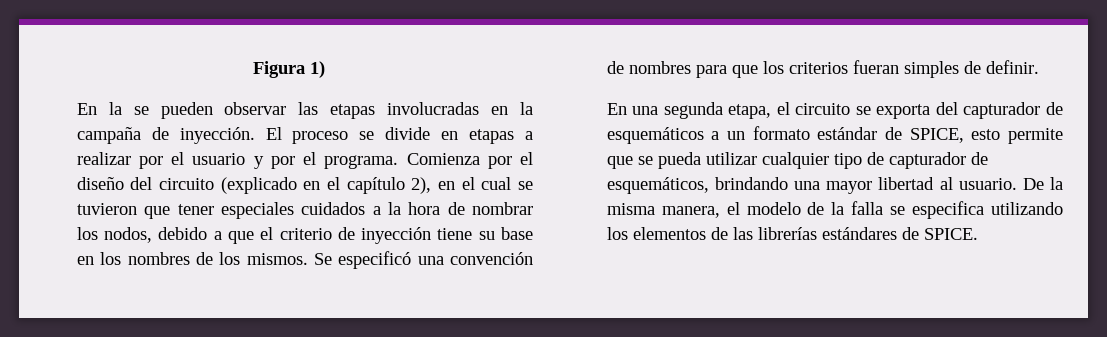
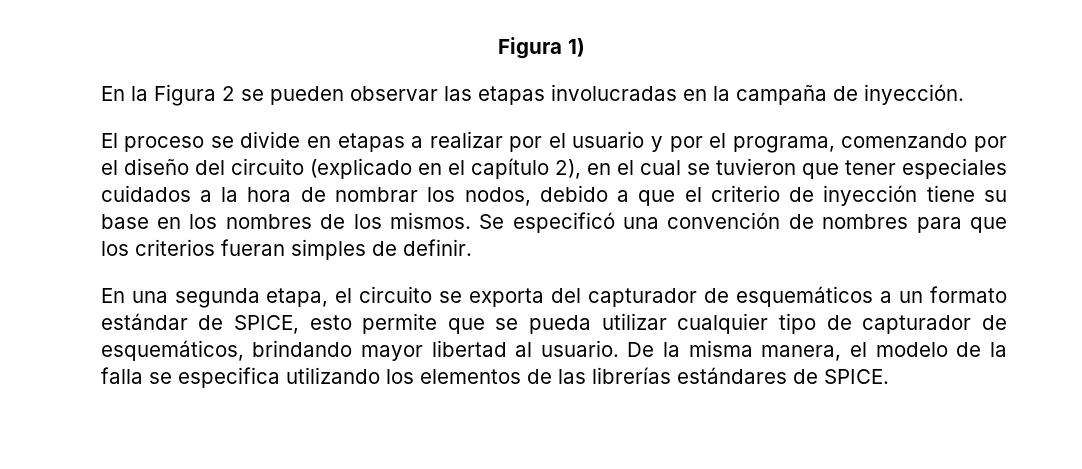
- En la se pueden observar las etapas involucradas en la campaña de inyección. El proceso se divide en etapas a realizar por el usuario y por el programa. Comienza por el diseño del circuito (explicado en el capítulo 2), en el cual se tuvieron que tener especiales cuidados a la hora de nombrar los nodos, debido a que el criterio de inyección tiene su base en los nombres de los mismos.
+ En la Figura 2 se pueden observar las etapas involucradas en la campaña de inyección.
+ El proceso se divide en etapas a realizar por el usuario y por el programa, comenzando por el diseño del circuito (explicado en el capítulo 2), en el cual se tuvieron que tener especiales cuidados a la hora de nombrar los nodos, debido a que el criterio de inyección tiene su base en los nombres de los mismos.
- En una segunda etapa, el circuito se exporta del capturador de esquemáticos a un formato estándar de SPICE, esto permite que se pueda utilizar cualquier tipo de capturador de esquemáticos, brindando una mayor libertad al usuario.
+ En una segunda etapa, el circuito se exporta del capturador de esquemáticos a un formato estándar de SPICE, esto permite que se pueda utilizar cualquier tipo de capturador de esquemáticos, brindando mayor libertad al usuario.

